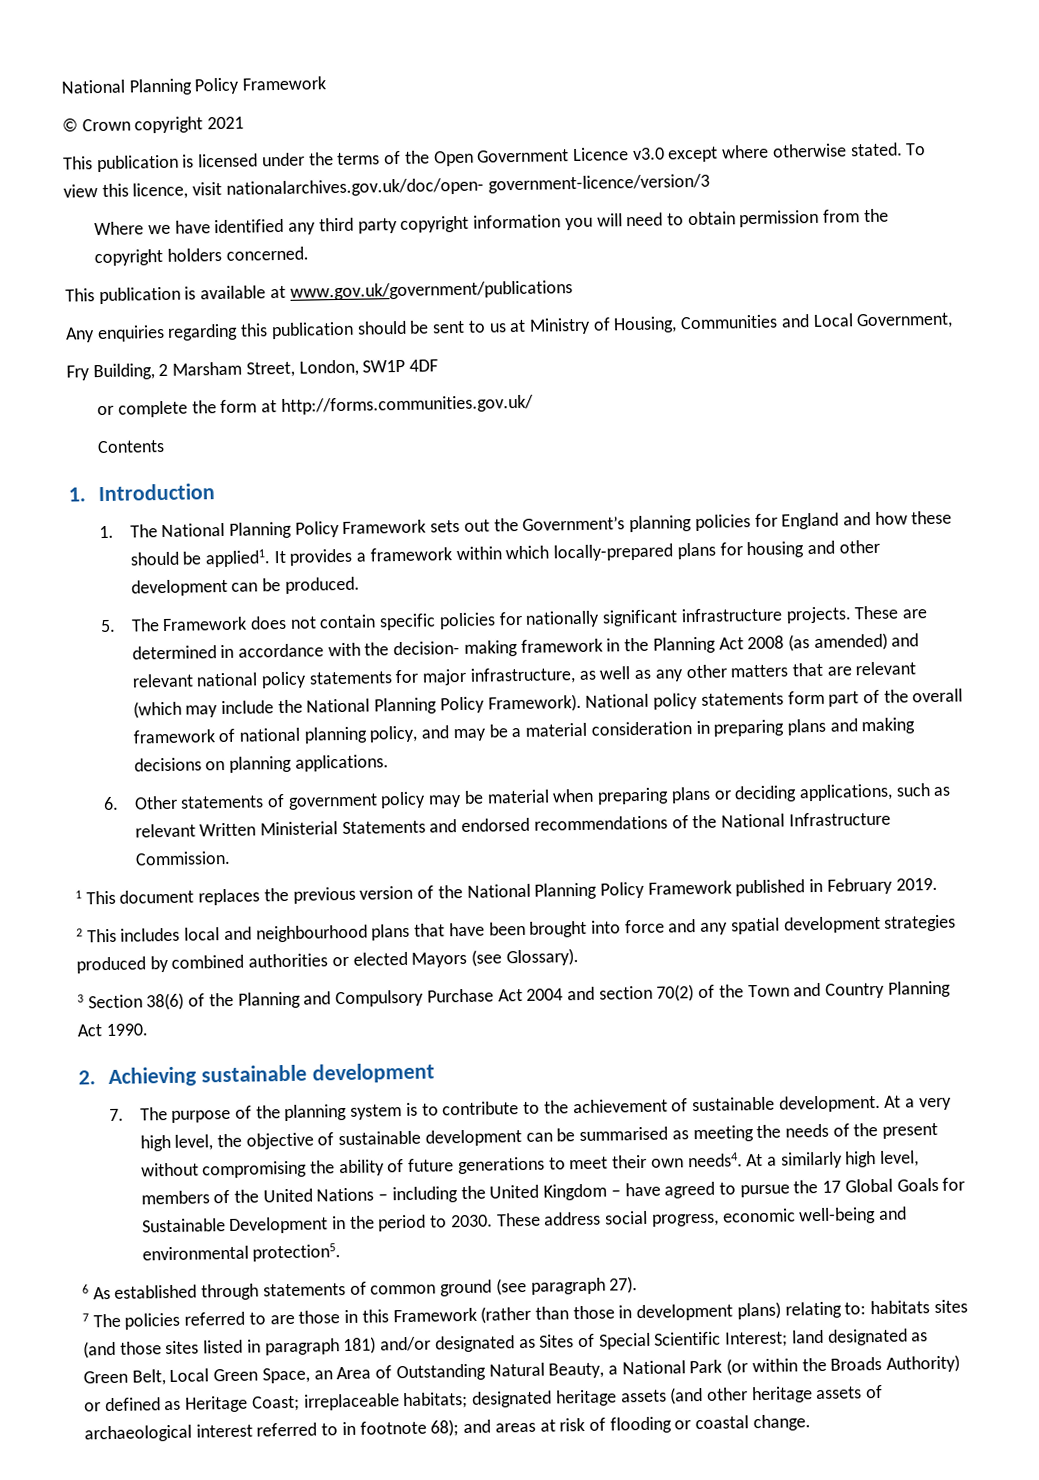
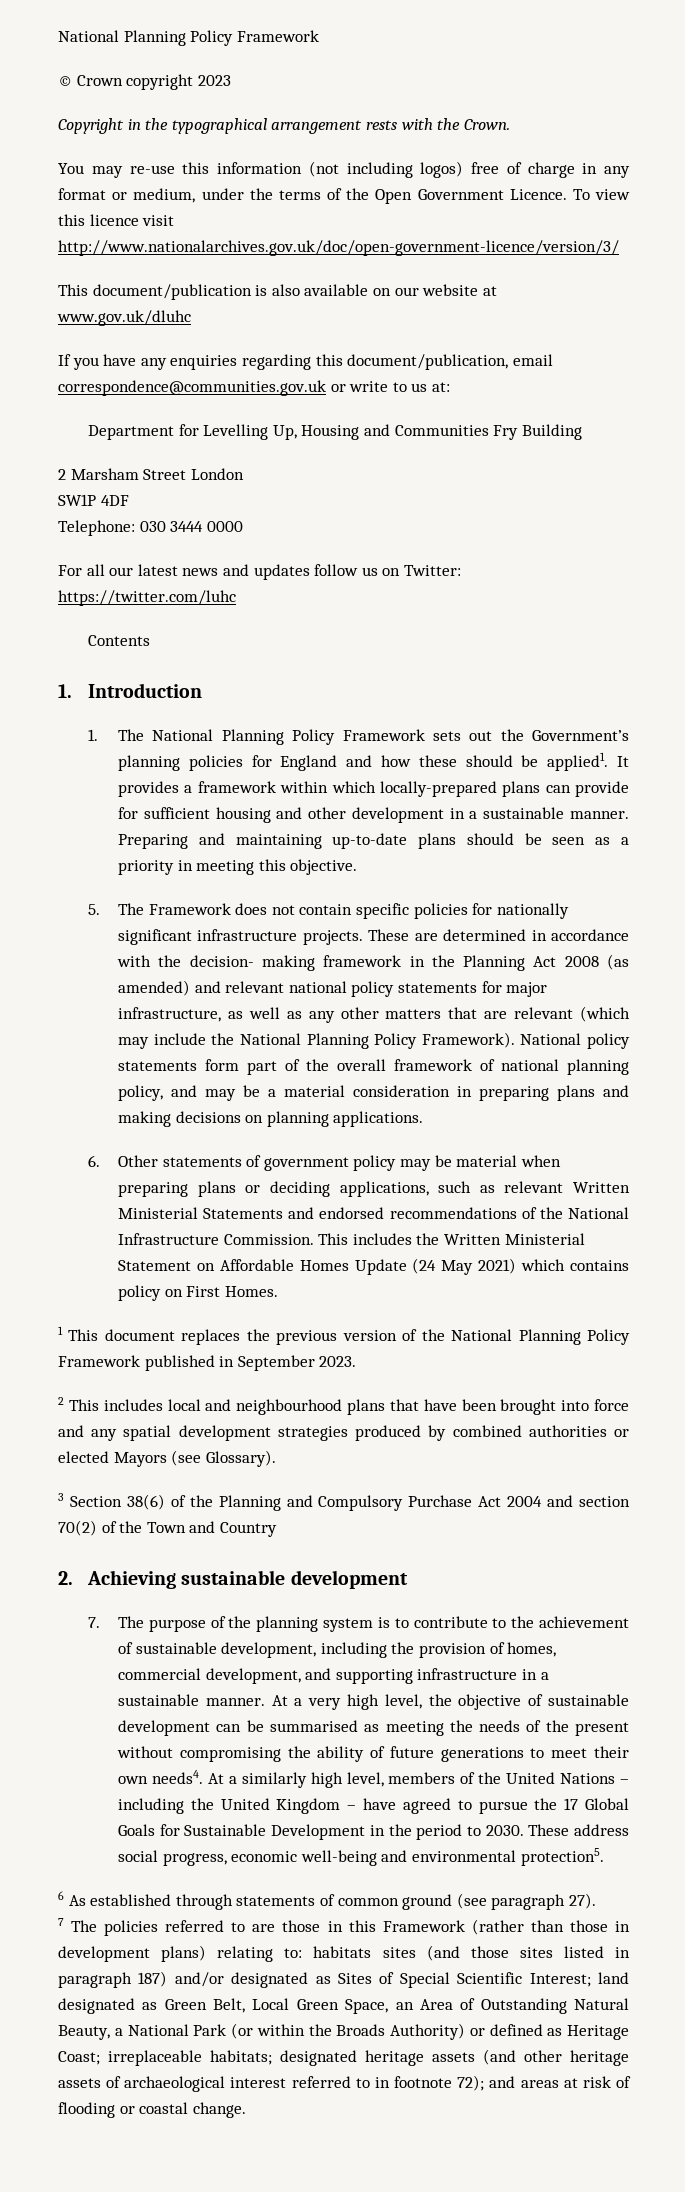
- © Crown copyright 2021
- This publication is licensed under the terms of the Open Government Licence v3.0 except where otherwise stated. To view this licence, visit nationalarchives.gov.uk/doc/open- government-licence/version/3
- Where we have identified any third party copyright information you will need to obtain permission from the copyright holders concerned.
- This publication is available at www.gov.uk/government/publications
- Any enquiries regarding this publication should be sent to us at Ministry of Housing, Communities and Local Government,
- Fry Building, 2 Marsham Street, London, SW1P 4DF
- or complete the form at http://forms.communities.gov.uk/
+ © Crown copyright 2023
+ Copyright in the typographical arrangement rests with the Crown.
+ You may re-use this information (not including logos) free of charge in any format or medium, under the terms of the Open Government Licence. To view this licence visit http://www.nationalarchives.gov.uk/doc/open-government-licence/version/3/
+ This document/publication is also available on our website at www.gov.uk/dluhc
+ If you have any enquiries regarding this document/publication, email correspondence@communities.gov.uk or write to us at:
+ Department for Levelling Up, Housing and Communities Fry Building
+ 2 Marsham Street London
+ SW1P 4DF
+ Telephone: 030 3444 0000
+ For all our latest news and updates follow us on Twitter: https://twitter.com/luhc
- It provides a framework within which locally-prepared plans for housing and other development can be produced.
+ It provides a framework within which locally-prepared plans can provide for sufficient housing and other development in a sustainable manner. Preparing and maintaining up-to-date plans should be seen as a priority in meeting this objective.
+ This includes the Written Ministerial Statement on Affordable Homes Update (24 May 2021) which contains policy on First Homes.
- 1 This document replaces the previous version of the National Planning Policy Framework published in February 2019.
+ 1 This document replaces the previous version of the National Planning Policy Framework published in September 2023.
- 3 Section 38(6) of the Planning and Compulsory Purchase Act 2004 and section 70(2) of the Town and Country Planning Act 1990.
+ 3 Section 38(6) of the Planning and Compulsory Purchase Act 2004 and section 70(2) of the Town and Country
- 7. The purpose of the planning system is to contribute to the achievement of sustainable development.
+ 7. The purpose of the planning system is to contribute to the achievement of sustainable development, including the provision of homes, commercial development, and supporting infrastructure in a sustainable manner.
- habitats sites (and those sites listed in paragraph 181) and/or designated as Sites of Special Scientific Interest;
+ habitats sites (and those sites listed in paragraph 187) and/or designated as Sites of Special Scientific Interest;
- designated heritage assets (and other heritage assets of archaeological interest referred to in footnote 68);
+ designated heritage assets (and other heritage assets of archaeological interest referred to in footnote 72);

